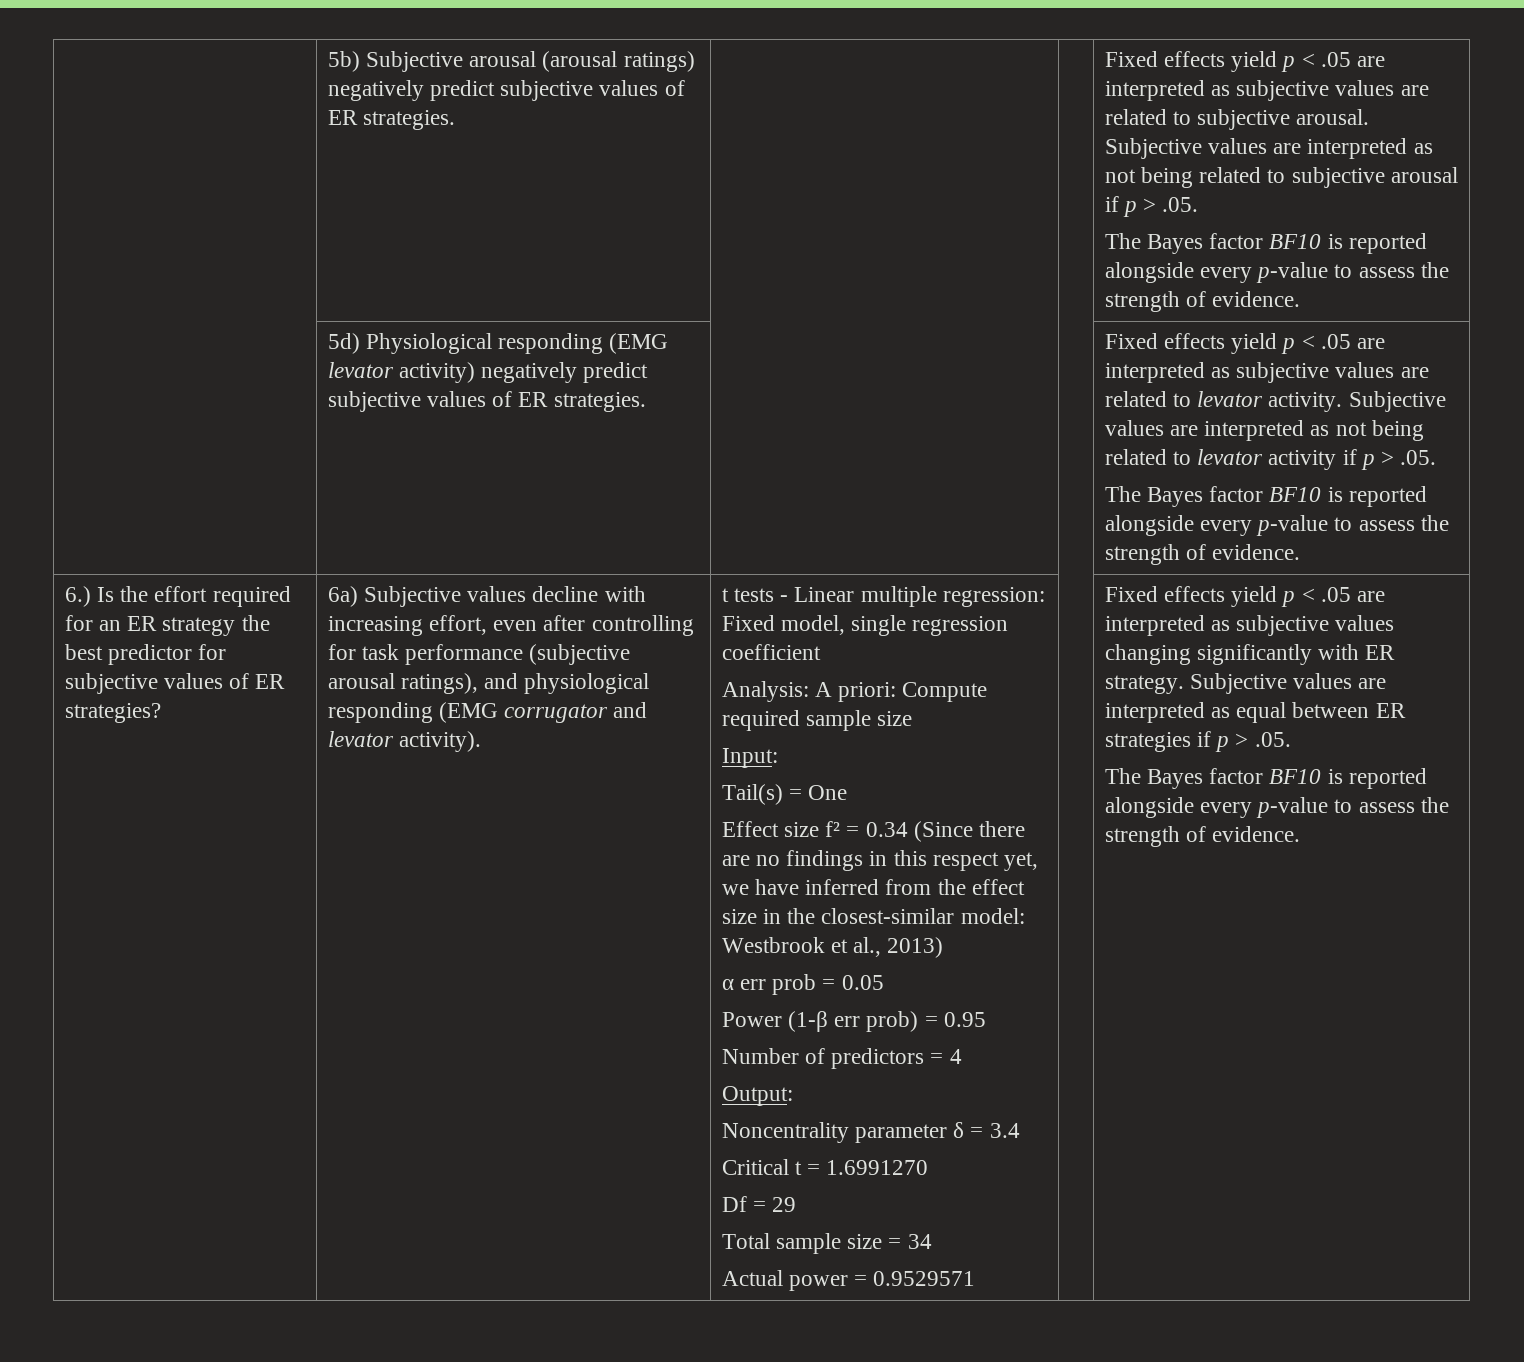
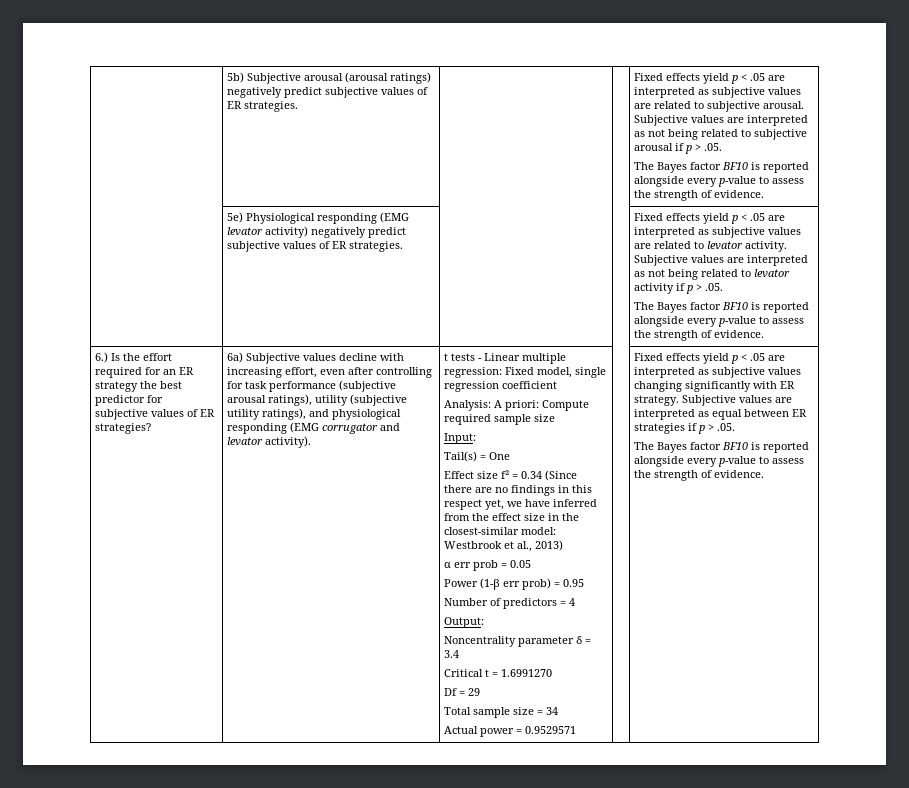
- 5d) Physiological responding (EMG levator activity) negatively predict subjective values of ER strategies.
+ 5e) Physiological responding (EMG levator activity) negatively predict subjective values of ER strategies.
- 6a) Subjective values decline with increasing effort, even after controlling for task performance (subjective arousal ratings), and physiological responding (EMG corrugator and levator activity).
+ 6a) Subjective values decline with increasing effort, even after controlling for task performance (subjective arousal ratings), utility (subjective utility ratings), and physiological responding (EMG corrugator and levator activity).

